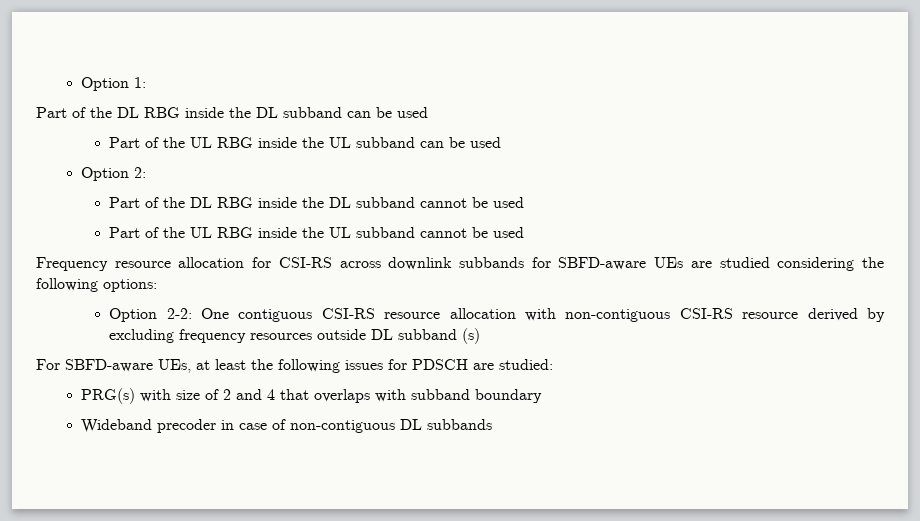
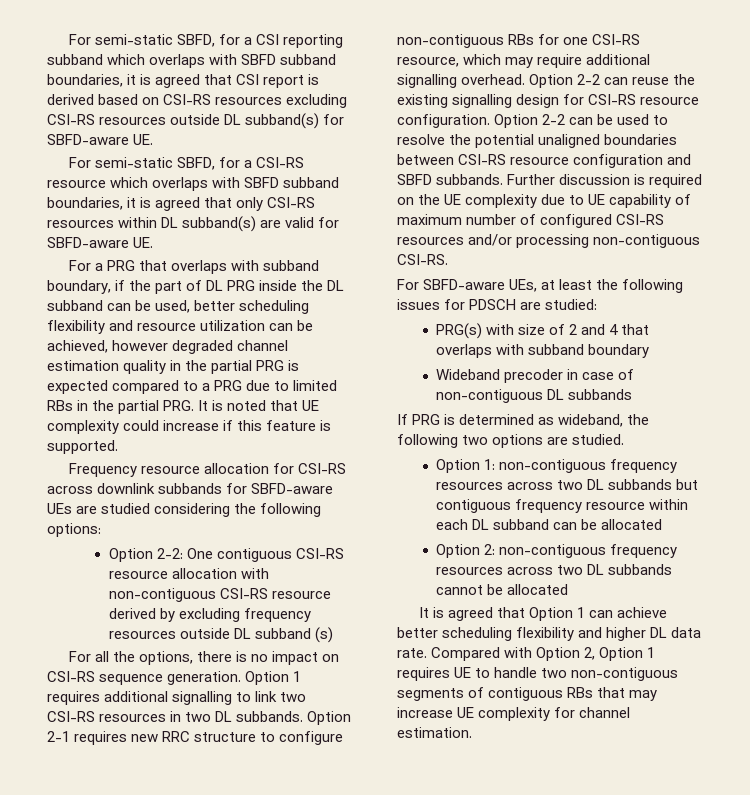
- Option 1:
- Part of the DL RBG inside the DL subband can be used
- Part of the UL RBG inside the UL subband can be used
- Option 2:
- Part of the DL RBG inside the DL subband cannot be used
- Part of the UL RBG inside the UL subband cannot be used
+ For semi-static SBFD, for a CSI reporting subband which overlaps with SBFD subband boundaries, it is agreed that CSI report is derived based on CSI-RS resources excluding CSI-RS resources outside DL subband(s) for SBFD-aware UE.
+ For semi-static SBFD, for a CSI-RS resource which overlaps with SBFD subband boundaries, it is agreed that only CSI-RS resources within DL subband(s) are valid for SBFD-aware UE.
+ For a PRG that overlaps with subband boundary, if the part of DL PRG inside the DL subband can be used, better scheduling flexibility and resource utilization can be achieved, however degraded channel estimation quality in the partial PRG is expected compared to a PRG due to limited RBs in the partial PRG. It is noted that UE complexity could increase if this feature is supported.
+ For all the options, there is no impact on CSI-RS sequence generation. Option 1 requires additional signalling to link two CSI-RS resources in two DL subbands. Option 2-1 requires new RRC structure to configure non-contiguous RBs for one CSI-RS resource, which may require additional signalling overhead. Option 2-2 can reuse the existing signalling design for CSI-RS resource configuration. Option 2-2 can be used to resolve the potential unaligned boundaries between CSI-RS resource configuration and SBFD subbands. Further discussion is required on the UE complexity due to UE capability of maximum number of configured CSI-RS resources and/or processing non-contiguous CSI-RS.
+ If PRG is determined as wideband, the following two options are studied.
+ Option 1: non-contiguous frequency resources across two DL subbands but contiguous frequency resource within each DL subband can be allocated
+ Option 2: non-contiguous frequency resources across two DL subbands cannot be allocated
+ It is agreed that Option 1 can achieve better scheduling flexibility and higher DL data rate. Compared with Option 2, Option 1 requires UE to handle two non-contiguous segments of contiguous RBs that may increase UE complexity for channel estimation.

